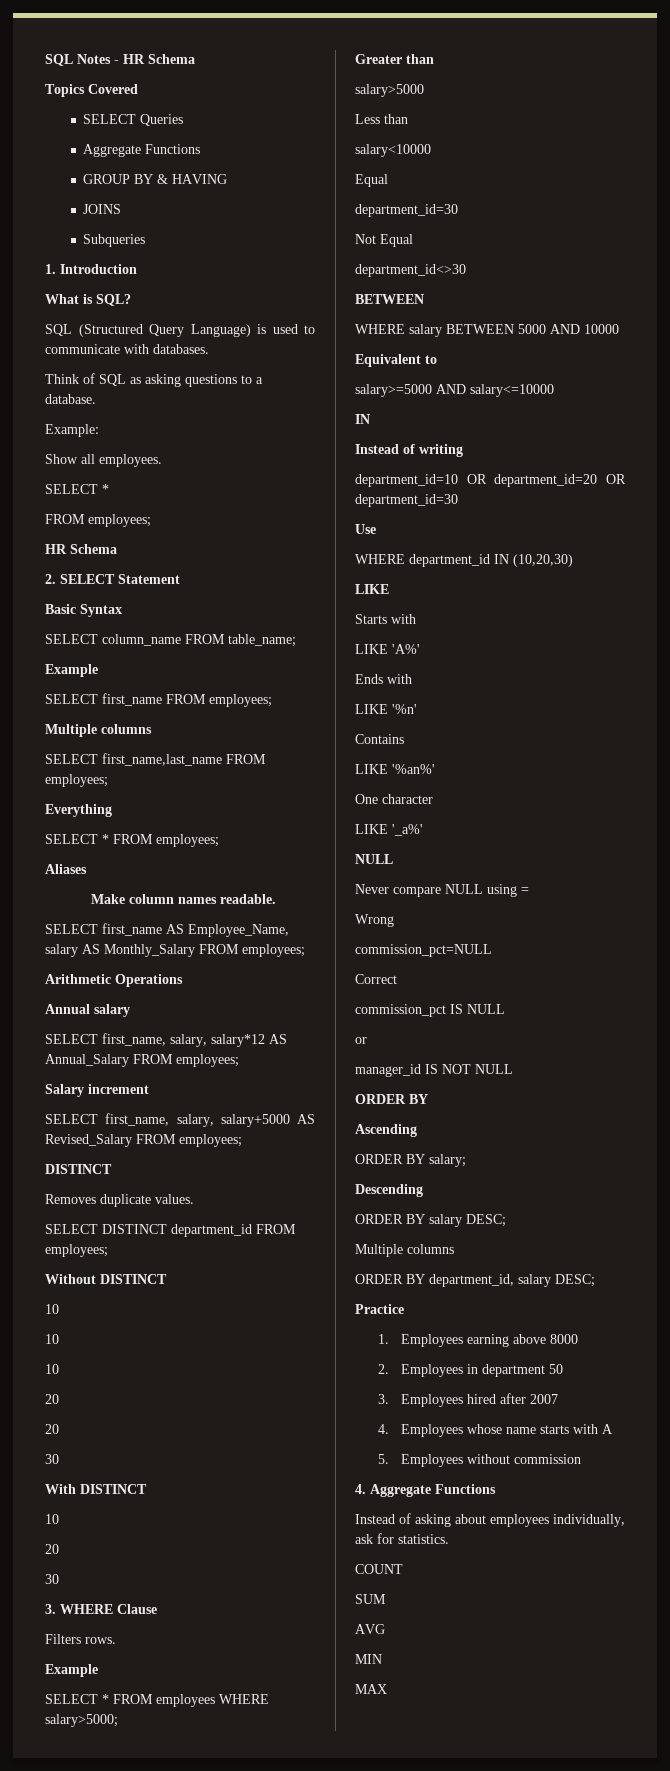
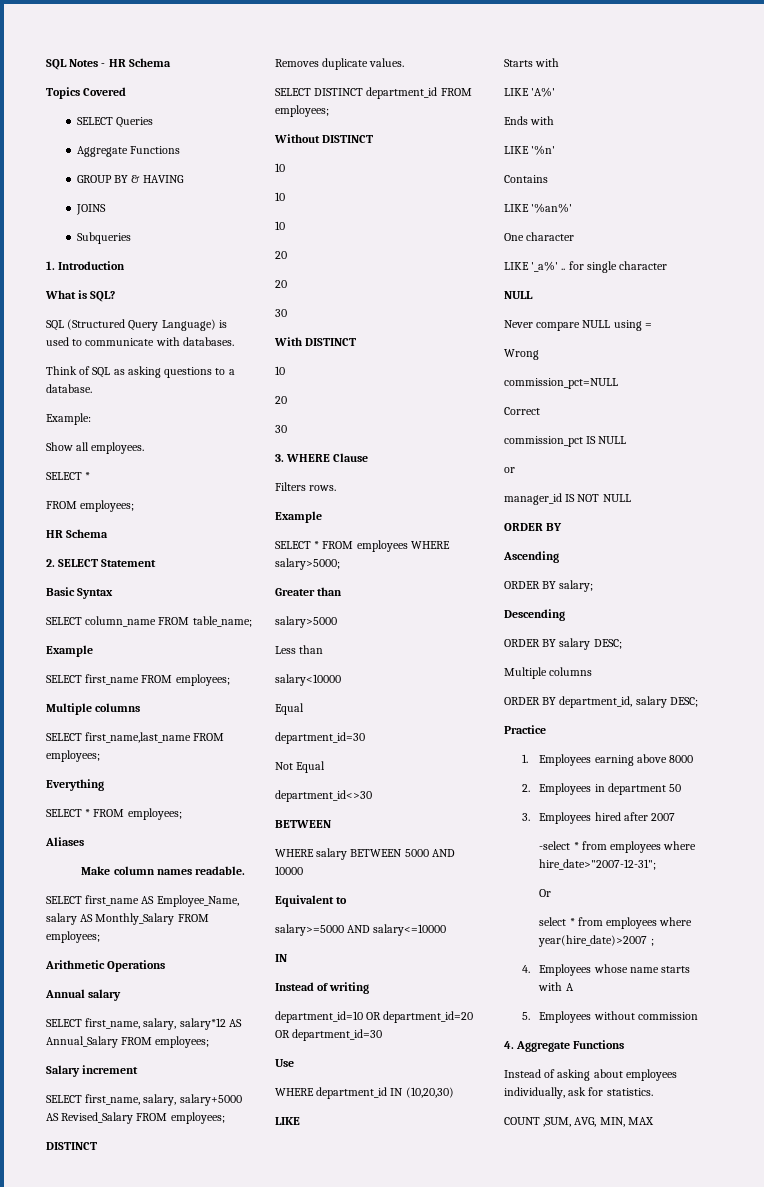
- LIKE '_a%'
+ LIKE '_a%' .. for single character
+ -select * from employees where hire_date>"2007-12-31";
+ Or
+ select * from employees where year(hire_date)>2007 ;
- COUNT
- SUM
- AVG
- MIN
- MAX
+ COUNT ,SUM, AVG, MIN, MAX

